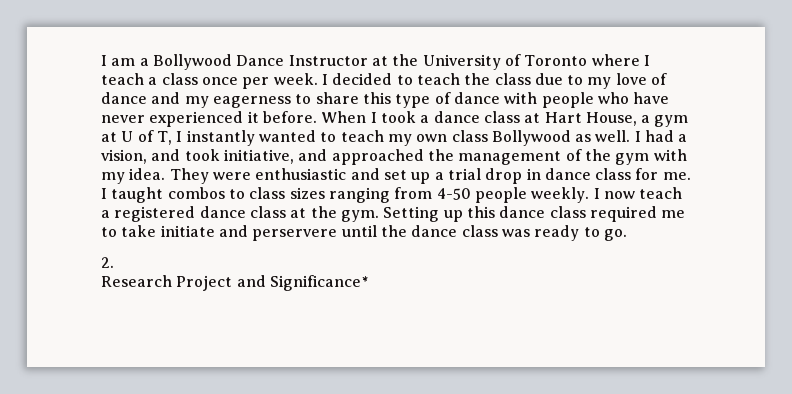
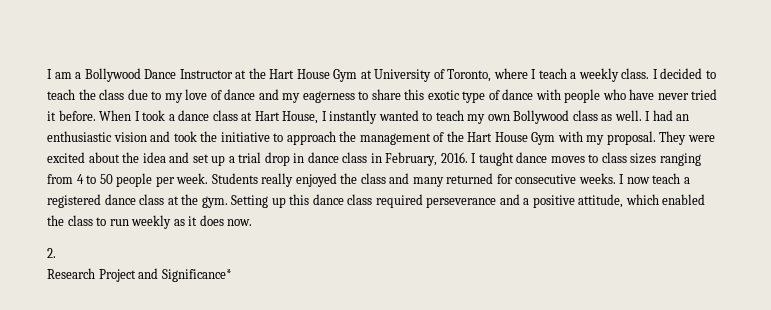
- I am a Bollywood Dance Instructor at the University of Toronto where I teach a class once per week.
+ I am a Bollywood Dance Instructor at the Hart House Gym at University of Toronto, where I teach a weekly class.
- I decided to teach the class due to my love of dance and my eagerness to share this type of dance with people who have never experienced it before.
+ I decided to teach the class due to my love of dance and my eagerness to share this exotic type of dance with people who have never tried it before.
- When I took a dance class at Hart House, a gym at U of T, I instantly wanted to teach my own class Bollywood as well.
+ When I took a dance class at Hart House, I instantly wanted to teach my own Bollywood class as well.
- I had a vision, and took initiative, and approached the management of the gym with my idea.
+ I had an enthusiastic vision and took the initiative to approach the management of the Hart House Gym with my proposal.
- They were enthusiastic and set up a trial drop in dance class for me. I taught combos to class sizes ranging from 4-50 people weekly.
+ They were excited about the idea and set up a trial drop in dance class in February, 2016. I taught dance moves to class sizes ranging from 4 to 50 people per week. Students really enjoyed the class and many returned for consecutive weeks.
- Setting up this dance class required me to take initiate and perservere until the dance class was ready to go.
+ Setting up this dance class required perseverance and a positive attitude, which enabled the class to run weekly as it does now.

